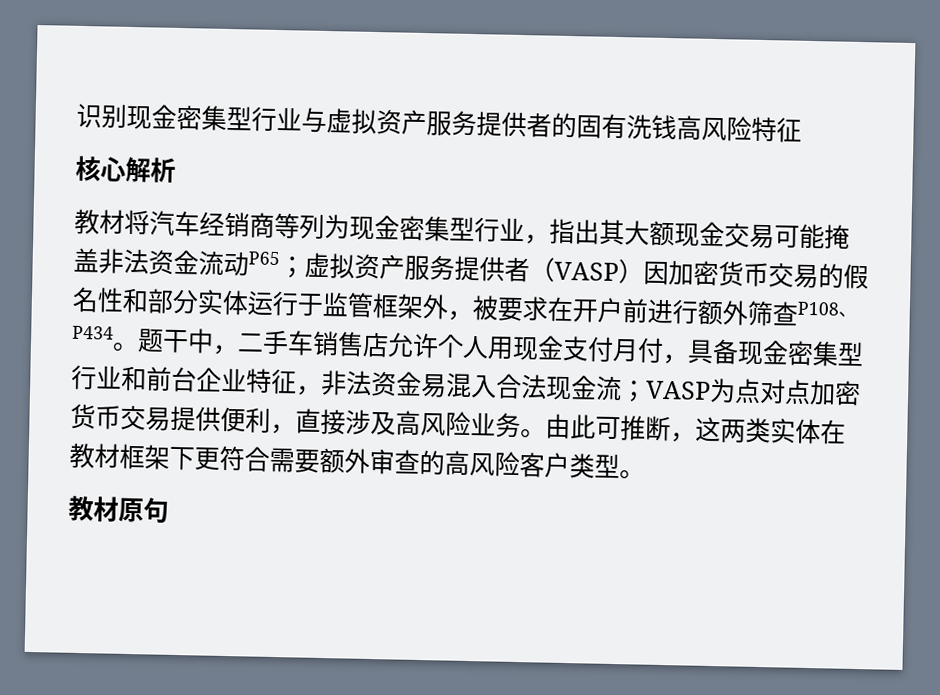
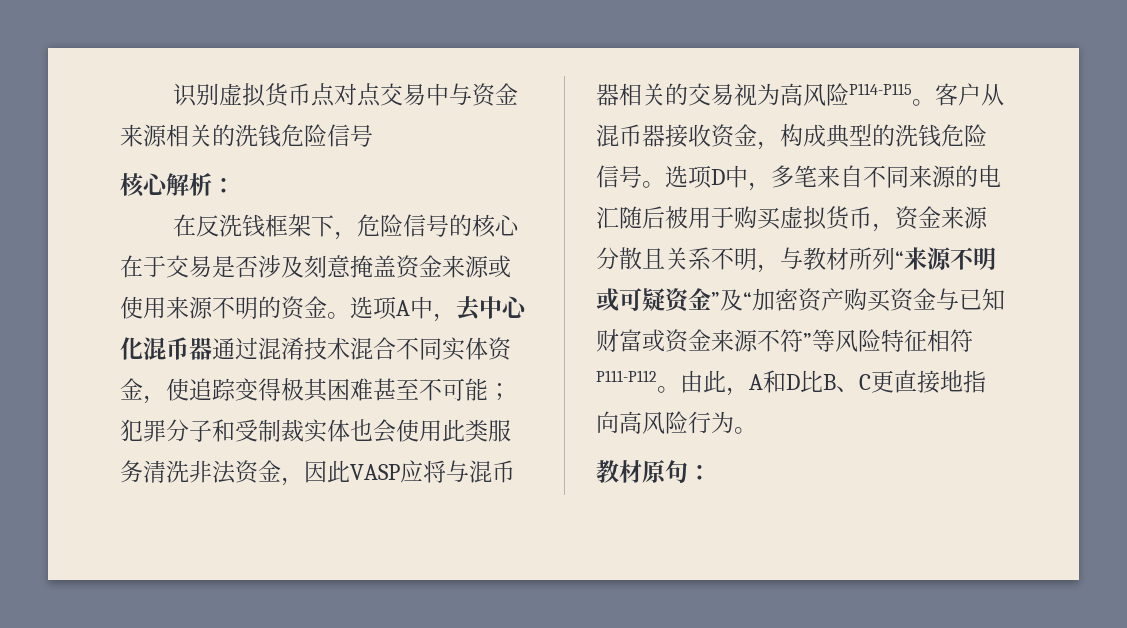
- 识别现金密集型行业与虚拟资产服务提供者的固有洗钱高风险特征
- 核心解析
- 教材将汽车经销商等列为现金密集型行业，指出其大额现金交易可能掩盖非法资金流动P65；虚拟资产服务提供者（VASP）因加密货币交易的假名性和部分实体运行于监管框架外，被要求在开户前进行额外筛查P108、P434。题干中，二手车销售店允许个人用现金支付月付，具备现金密集型行业和前台企业特征，非法资金易混入合法现金流；VASP为点对点加密货币交易提供便利，直接涉及高风险业务。由此可推断，这两类实体在教材框架下更符合需要额外审查的高风险客户类型。
+ 识别虚拟货币点对点交易中与资金来源相关的洗钱危险信号
+ 核心解析：
+ 在反洗钱框架下，危险信号的核心在于交易是否涉及刻意掩盖资金来源或使用来源不明的资金。选项A中，去中心化混币器通过混淆技术混合不同实体资金，使追踪变得极其困难甚至不可能；犯罪分子和受制裁实体也会使用此类服务清洗非法资金，因此VASP应将与混币器相关的交易视为高风险P114-P115。客户从混币器接收资金，构成典型的洗钱危险信号。选项D中，多笔来自不同来源的电汇随后被用于购买虚拟货币，资金来源分散且关系不明，与教材所列“来源不明或可疑资金”及“加密资产购买资金与已知财富或资金来源不符”等风险特征相符P111-P112。由此，A和D比B、C更直接地指向高风险行为。
- 教材原句
+ 教材原句：

